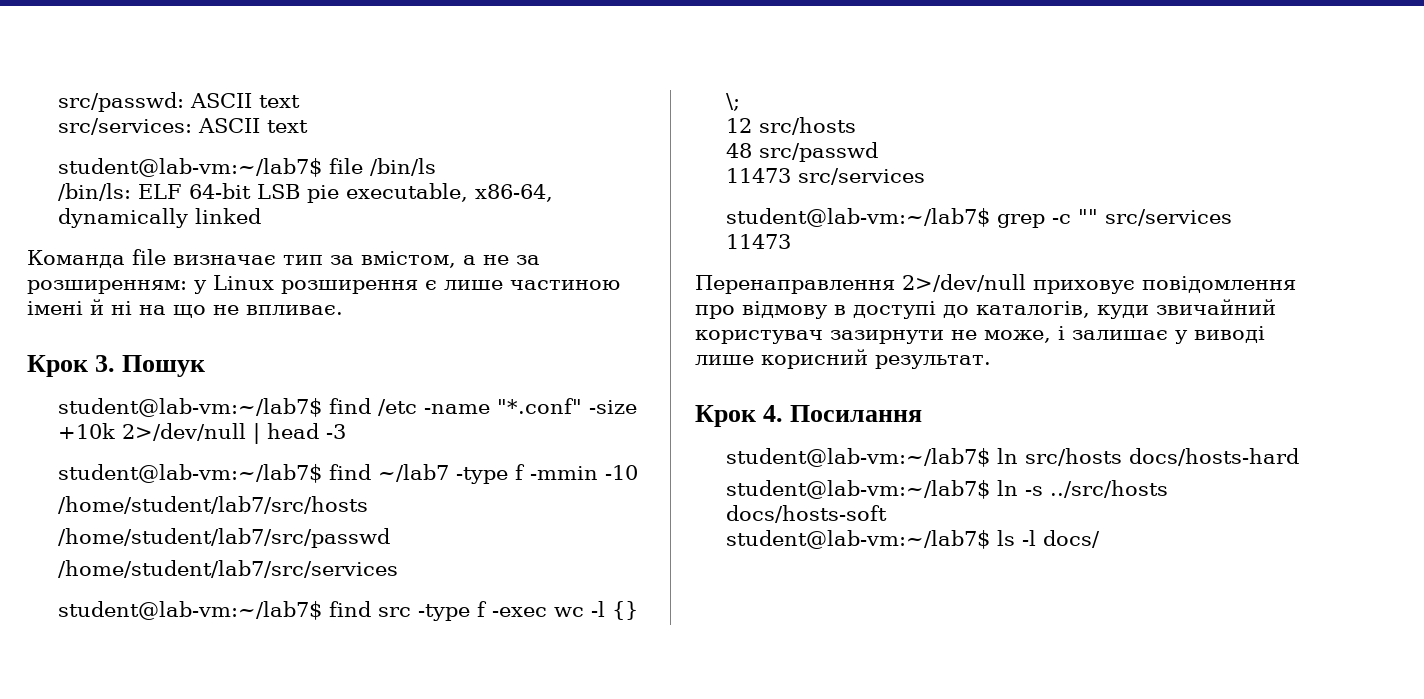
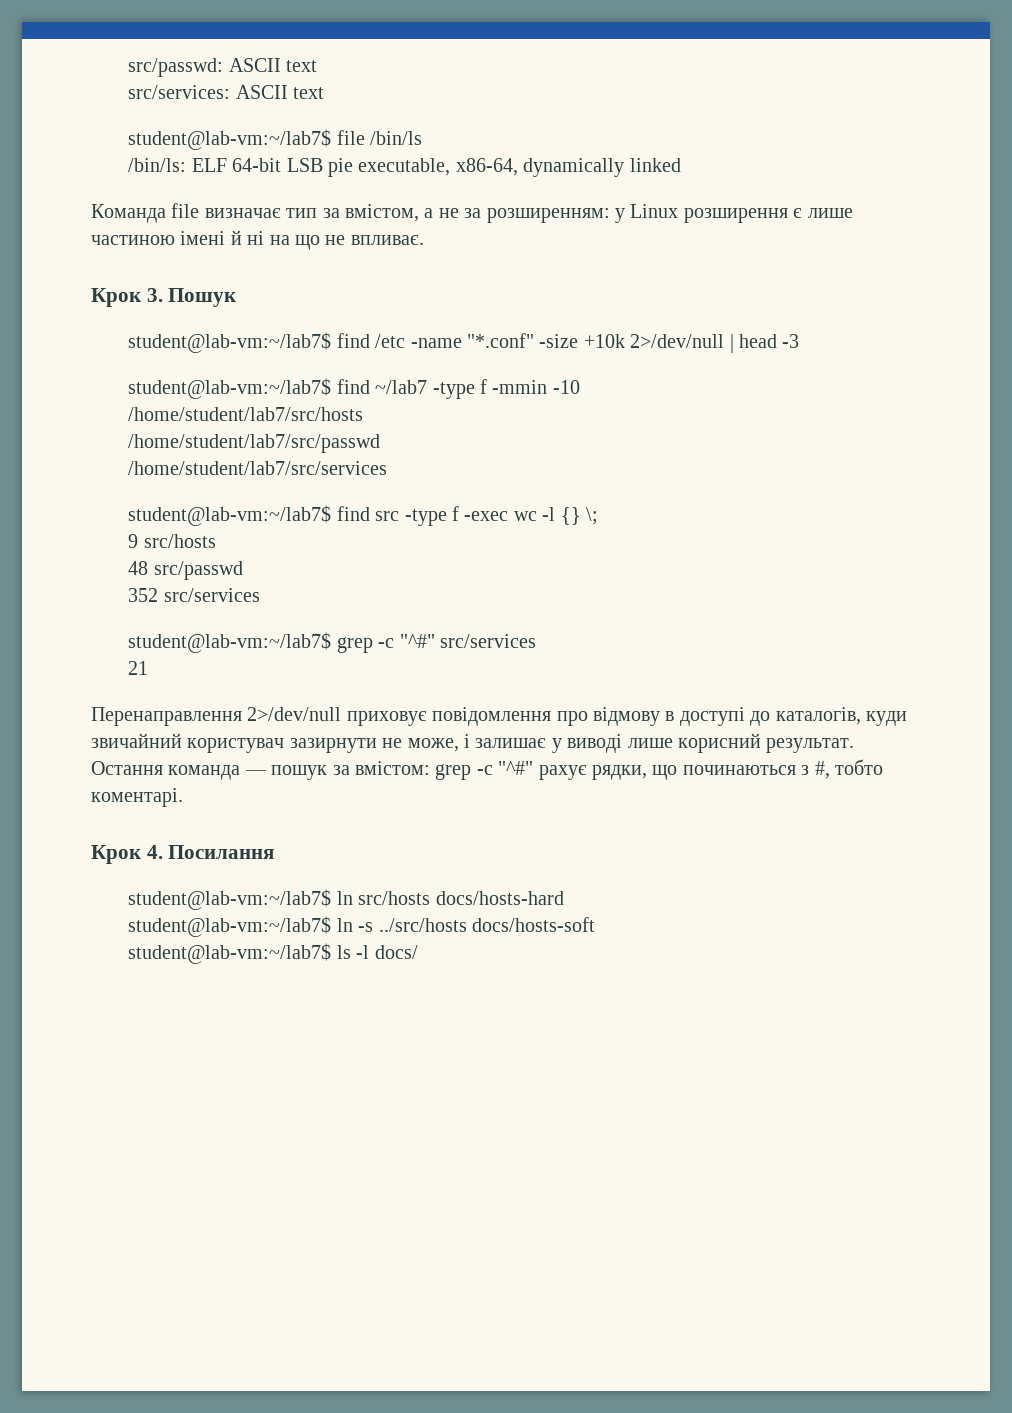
- 12 src/hosts
+ 9 src/hosts
- 11473 src/services
+ 352 src/services
- student@lab-vm:~/lab7$ grep -c "" src/services
- 11473
+ student@lab-vm:~/lab7$ grep -c "^#" src/services
+ 21
+ Остання команда — пошук за вмістом: grep -c "^#" рахує рядки, що починаються з #, тобто коментарі.

